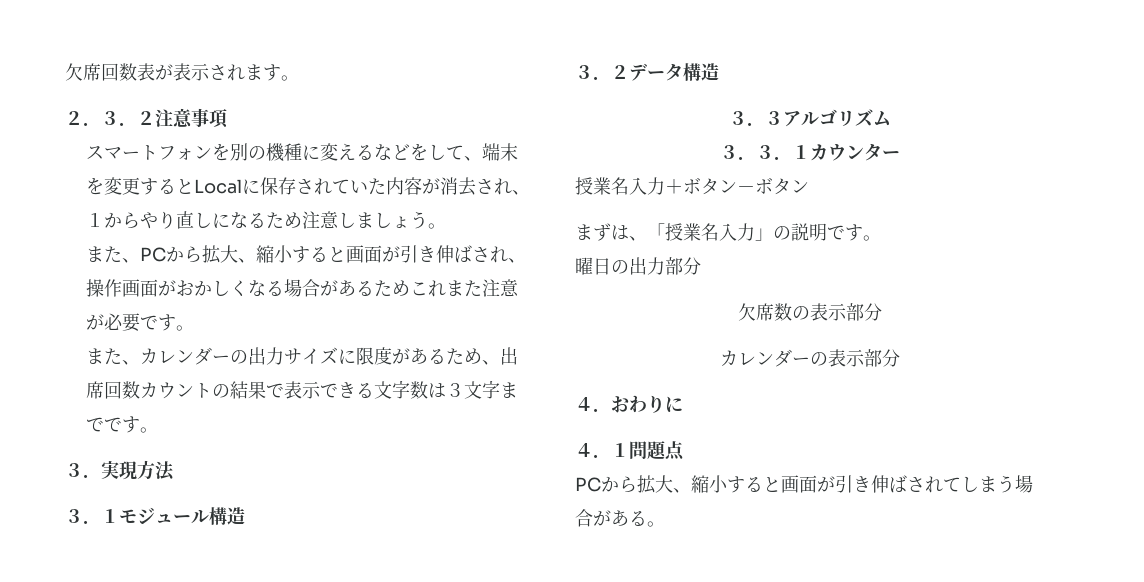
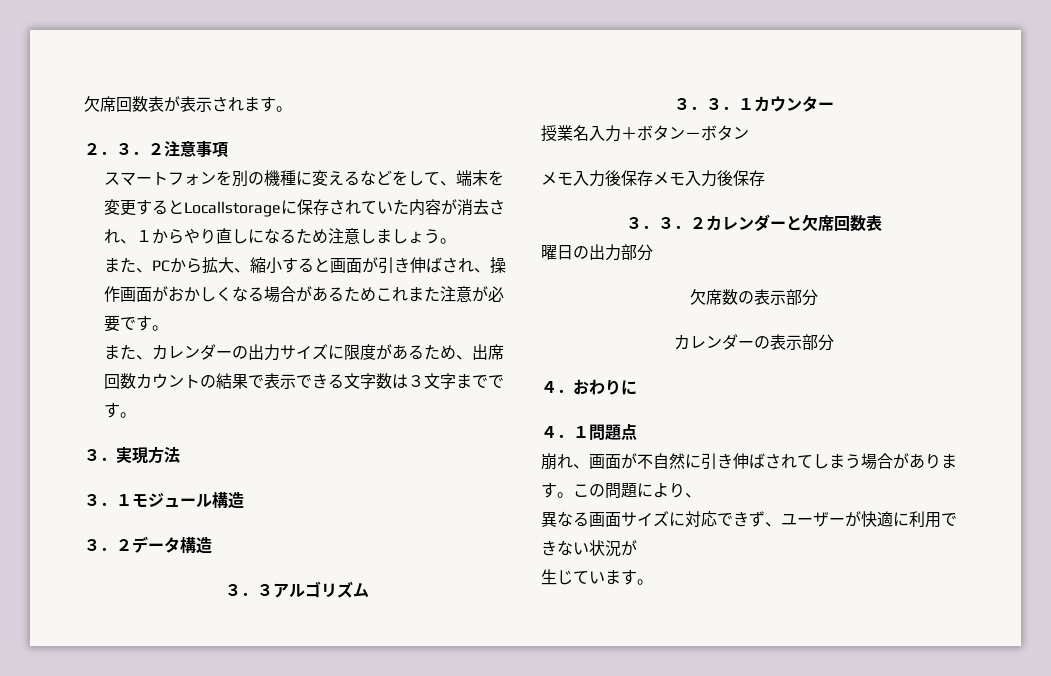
- スマートフォンを別の機種に変えるなどをして、端末を変更するとLocalに保存されていた内容が消去され、１からやり直しになるため注意しましょう。
+ スマートフォンを別の機種に変えるなどをして、端末を変更するとLocallstorageに保存されていた内容が消去され、１からやり直しになるため注意しましょう。
- まずは、「授業名入力」の説明です。
+ メモ入力後保存メモ入力後保存
+ ３．３．２カレンダーと欠席回数表
- PCから拡大、縮小すると画面が引き伸ばされてしまう場合がある。
+ 崩れ、画面が不自然に引き伸ばされてしまう場合があります。この問題により、
+ 異なる画面サイズに対応できず、ユーザーが快適に利用できない状況が
+ 生じています。

